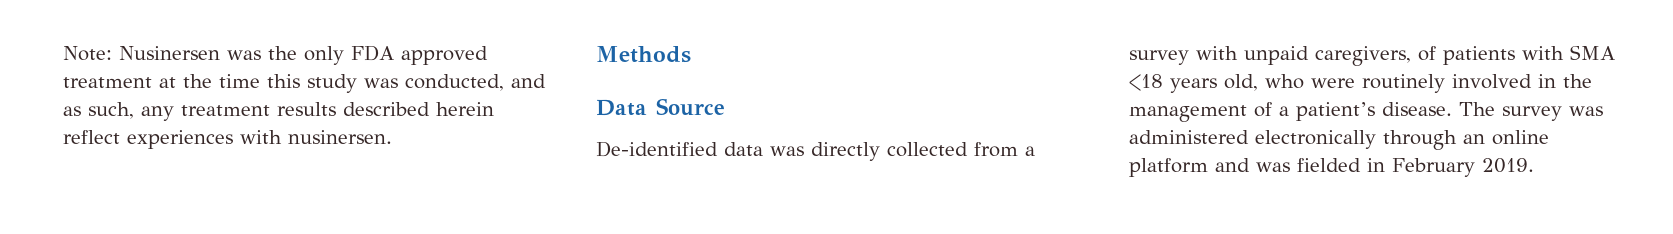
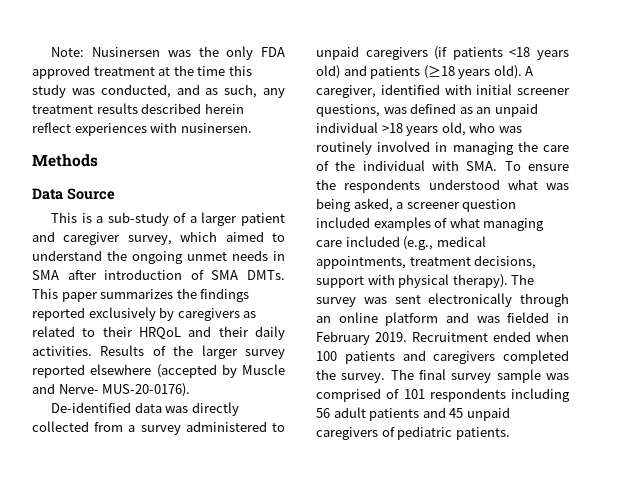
+ This is a sub-study of a larger patient and caregiver survey, which aimed to understand the ongoing unmet needs in SMA after introduction of SMA DMTs. This paper summarizes the findings reported exclusively by caregivers as related to their HRQoL and their daily activities. Results of the larger survey reported elsewhere (accepted by Muscle and Nerve- MUS-20-0176).
- De-identified data was directly collected from a survey with unpaid caregivers, of patients with SMA <18 years old, who were routinely involved in the management of a patient’s disease.
+ De-identified data was directly collected from a survey administered to unpaid caregivers (if patients <18 years old) and patients (≥18 years old). A caregiver, identified with initial screener questions, was defined as an unpaid individual >18 years old, who was routinely involved in managing the care of the individual with SMA. To ensure the respondents understood what was being asked, a screener question included examples of what managing care included (e.g., medical appointments, treatment decisions, support with physical therapy).
- The survey was administered electronically through an online platform and was fielded in February 2019.
+ The survey was sent electronically through an online platform and was fielded in February 2019.
+ Recruitment ended when 100 patients and caregivers completed the survey. The final survey sample was comprised of 101 respondents including 56 adult patients and 45 unpaid caregivers of pediatric patients.

